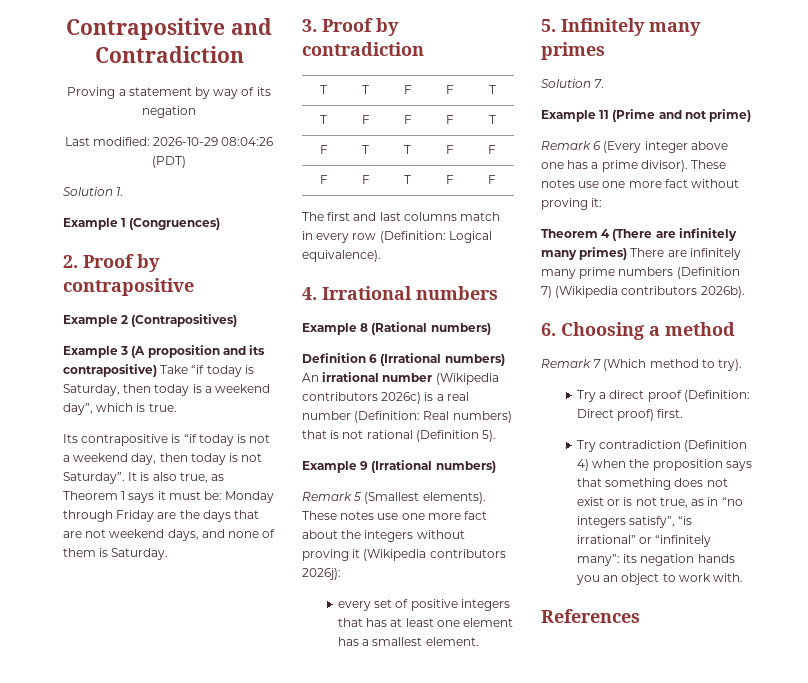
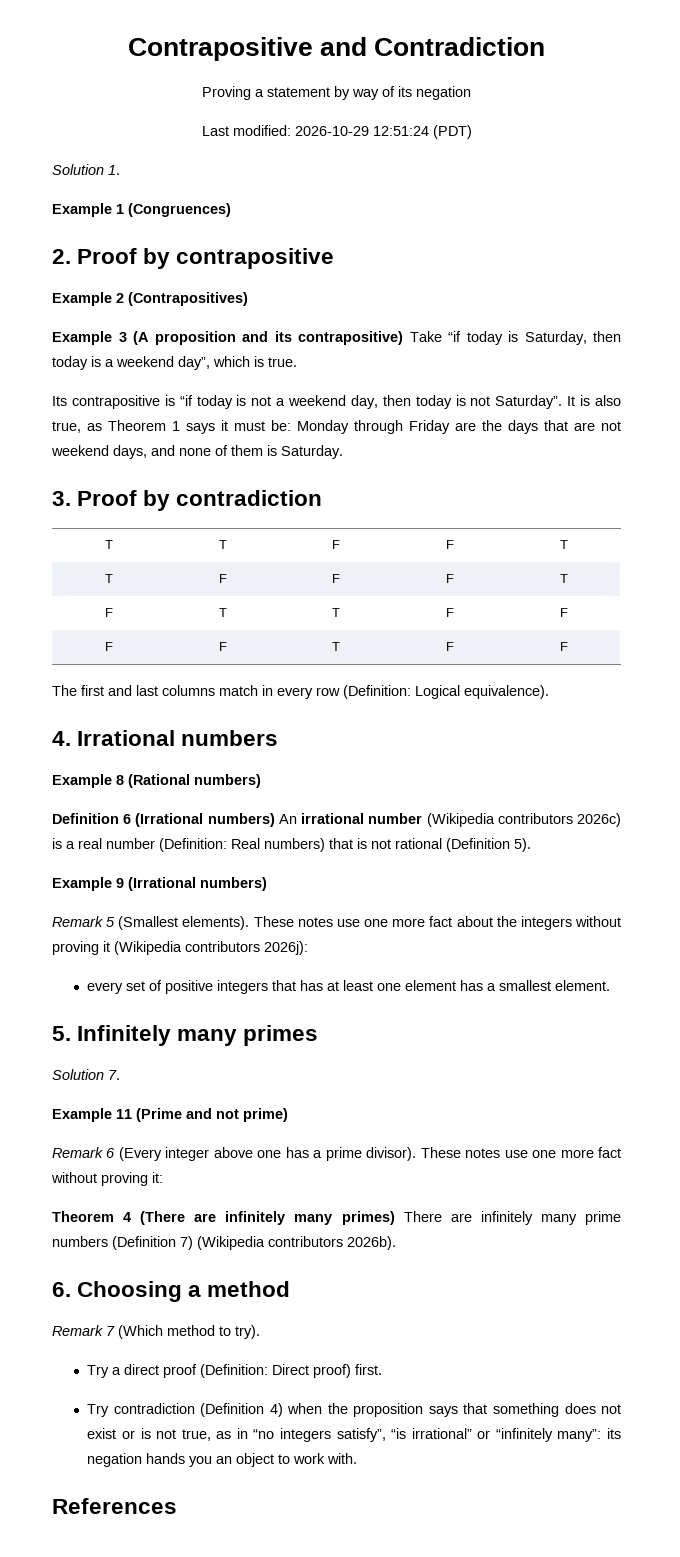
- Last modified: 2026-10-29 08:04:26 (PDT)
+ Last modified: 2026-10-29 12:51:24 (PDT)

